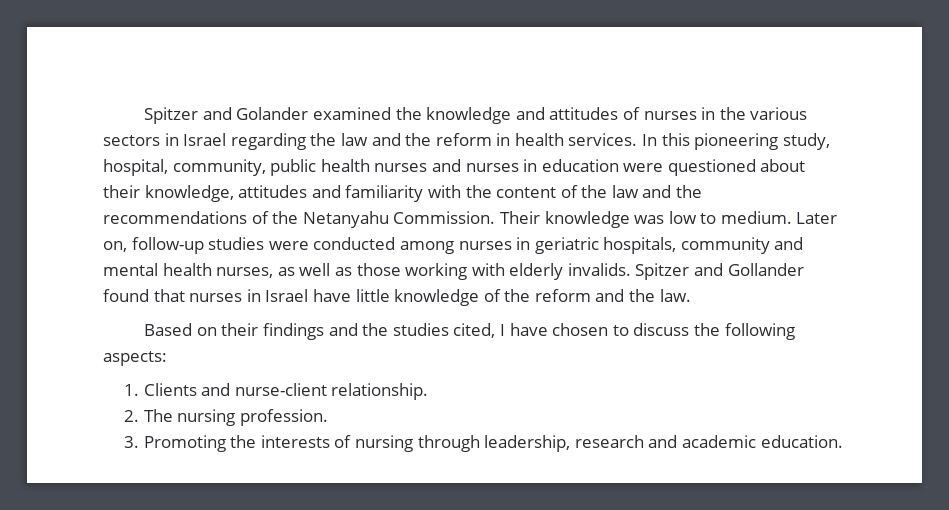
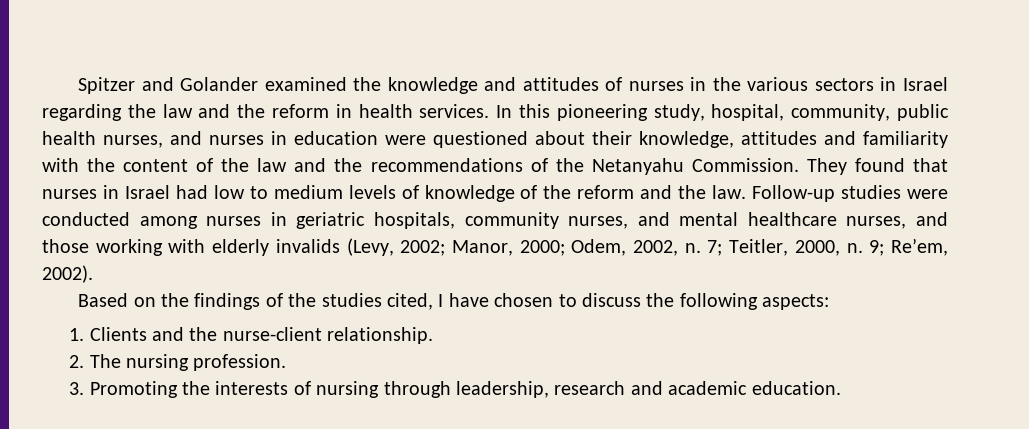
- In this pioneering study, hospital, community, public health nurses and nurses in education were questioned about their knowledge, attitudes and familiarity with the content of the law and the recommendations of the Netanyahu Commission.
+ In this pioneering study, hospital, community, public health nurses, and nurses in education were questioned about their knowledge, attitudes and familiarity with the content of the law and the recommendations of the Netanyahu Commission.
- Their knowledge was low to medium. Later on, follow-up studies were conducted among nurses in geriatric hospitals, community and mental health nurses, as well as those working with elderly invalids. Spitzer and Gollander found that nurses in Israel have little knowledge of the reform and the law.
+ They found that nurses in Israel had low to medium levels of knowledge of the reform and the law. Follow-up studies were conducted among nurses in geriatric hospitals, community nurses, and mental healthcare nurses, and those working with elderly invalids (Levy, 2002; Manor, 2000; Odem, 2002, n. 7; Teitler, 2000, n. 9; Re’em, 2002).
- Based on their findings and the studies cited, I have chosen to discuss the following aspects:
+ Based on the findings of the studies cited, I have chosen to discuss the following aspects:
- 1. Clients and nurse-client relationship.
+ 1. Clients and the nurse-client relationship.

